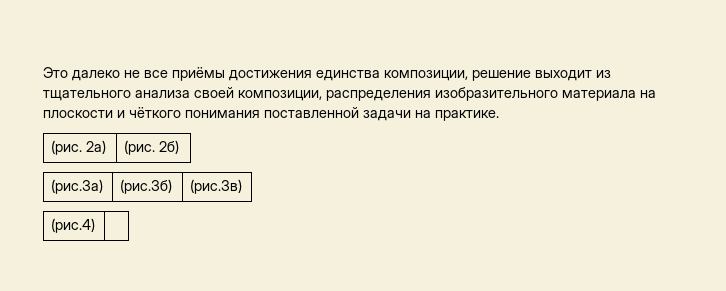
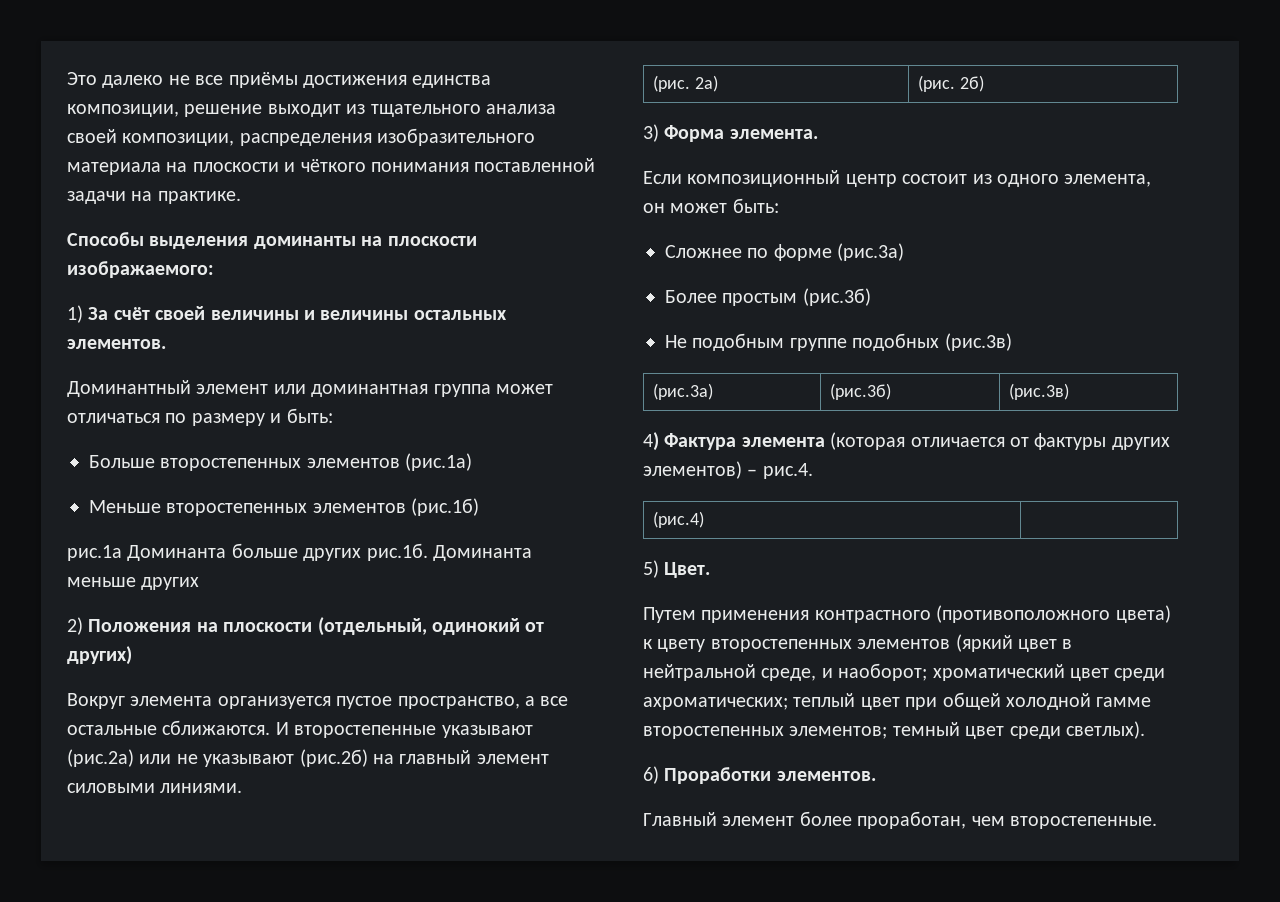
+ Способы выделения доминанты на плоскости изображаемого:
+ 1) За счёт своей величины и величины остальных элементов.
+ Доминантный элемент или доминантная группа может отличаться по размеру и быть:
+ Больше второстепенных элементов (рис.1а)
+ Меньше второстепенных элементов (рис.1б)
+ рис.1а Доминанта больше других рис.1б. Доминанта меньше других
+ 2) Положения на плоскости (отдельный, одинокий от других)
+ Вокруг элемента организуется пустое пространство, а все остальные сближаются. И второстепенные указывают (рис.2а) или не указывают (рис.2б) на главный элемент силовыми линиями.
  (рис. 2а) | (рис. 2б)
+ 3) Форма элемента.
+ Если композиционный центр состоит из одного элемента, он может быть:
+ Сложнее по форме (рис.3а)
+ Более простым (рис.3б)
+ Не подобным группе подобных (рис.3в)
  (рис.3а) | (рис.3б) | (рис.3в)
+ 4) Фактура элемента (которая отличается от фактуры других элементов) – рис.4.
  (рис.4) |
+ 5) Цвет.
+ Путем применения контрастного (противоположного цвета) к цвету второстепенных элементов (яркий цвет в нейтральной среде, и наоборот; хроматический цвет среди ахроматических; теплый цвет при общей холодной гамме второстепенных элементов; темный цвет среди светлых).
+ 6) Проработки элементов.
+ Главный элемент более проработан, чем второстепенные.

